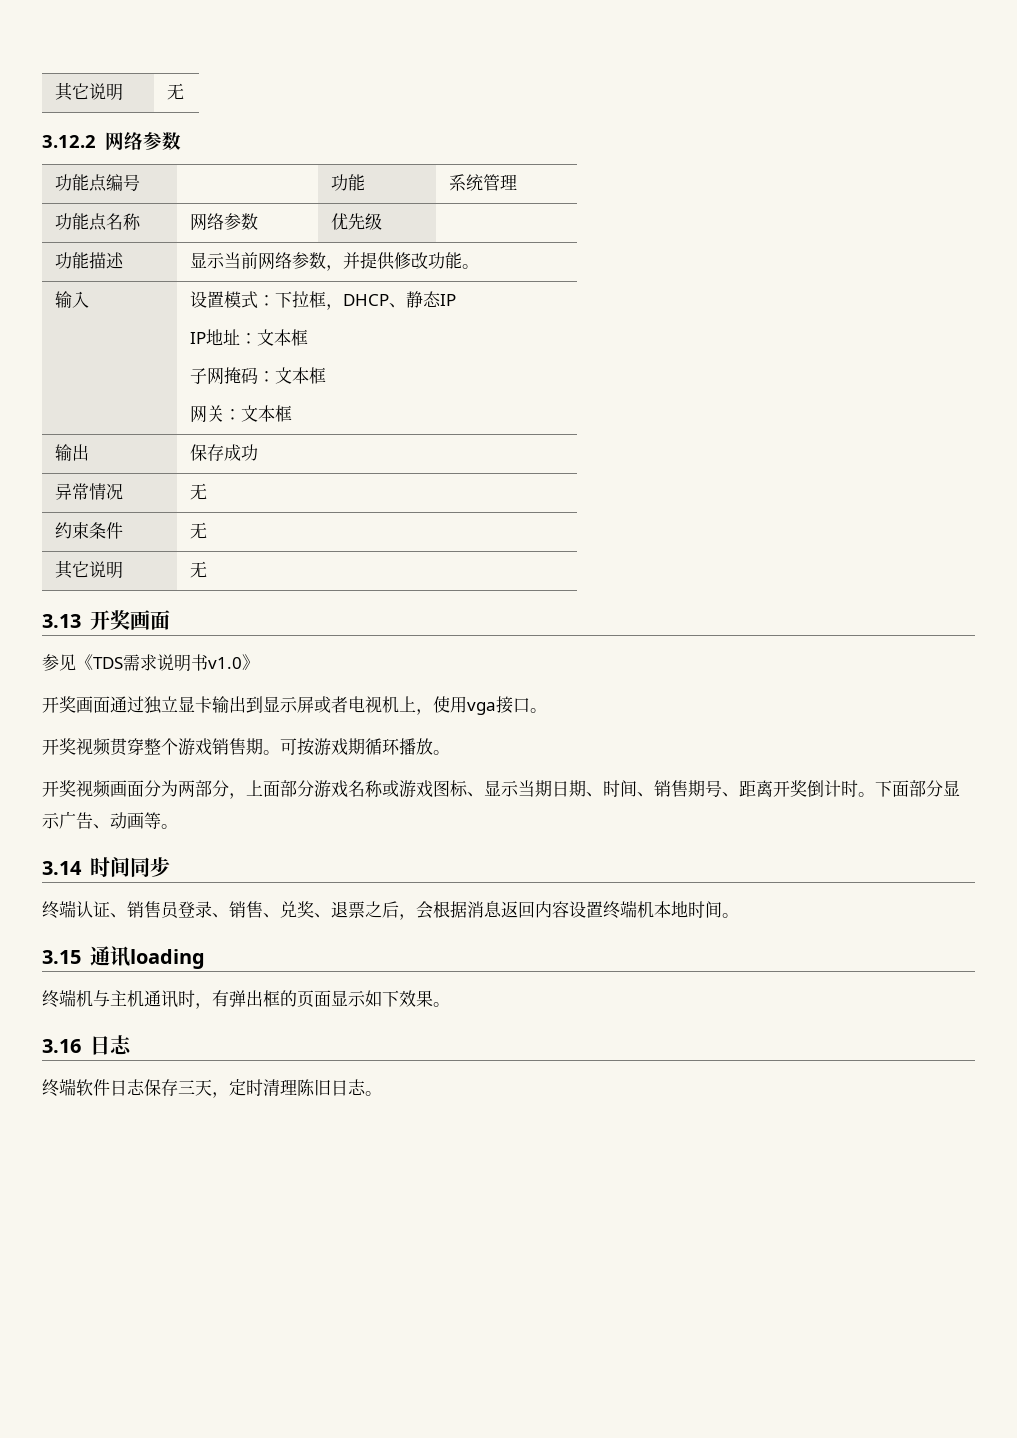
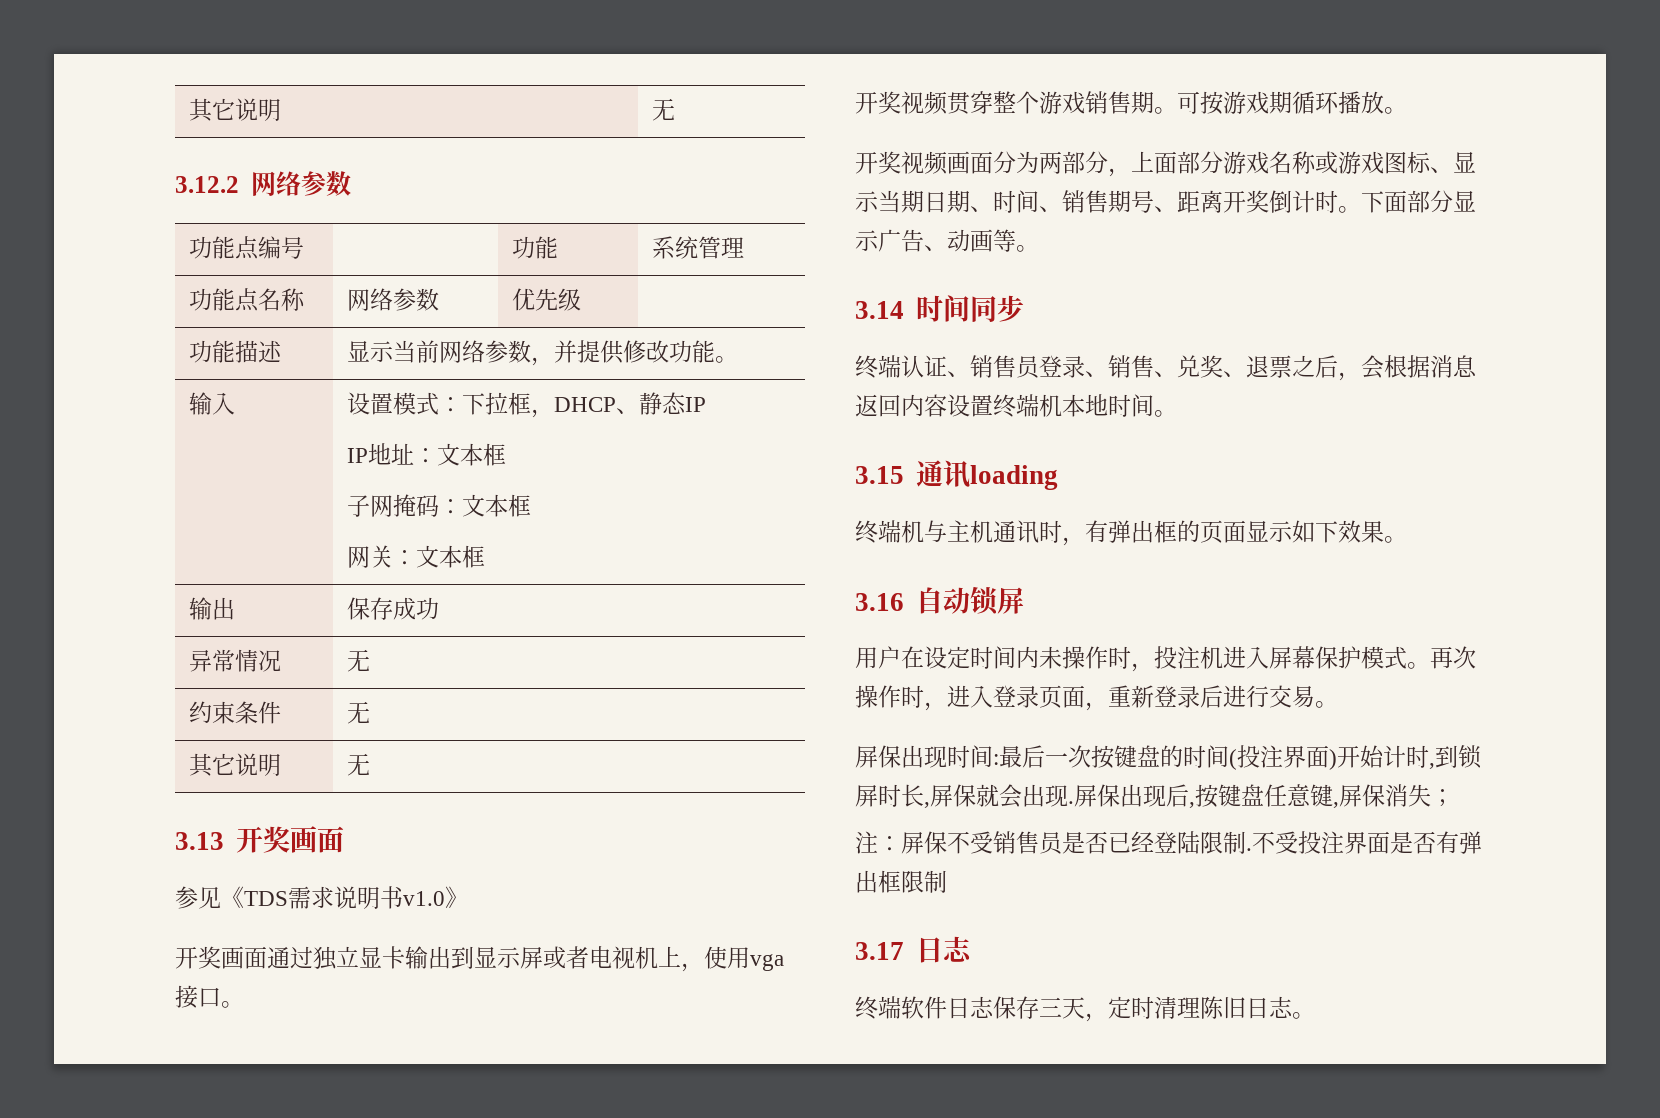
- 3.16日志
+ 3.16自动锁屏
+ 用户在设定时间内未操作时，投注机进入屏幕保护模式。再次操作时，进入登录页面，重新登录后进行交易。
+ 屏保出现时间:最后一次按键盘的时间(投注界面)开始计时,到锁屏时长,屏保就会出现.屏保出现后,按键盘任意键,屏保消失；
+ 注：屏保不受销售员是否已经登陆限制.不受投注界面是否有弹出框限制
+ 3.17日志

